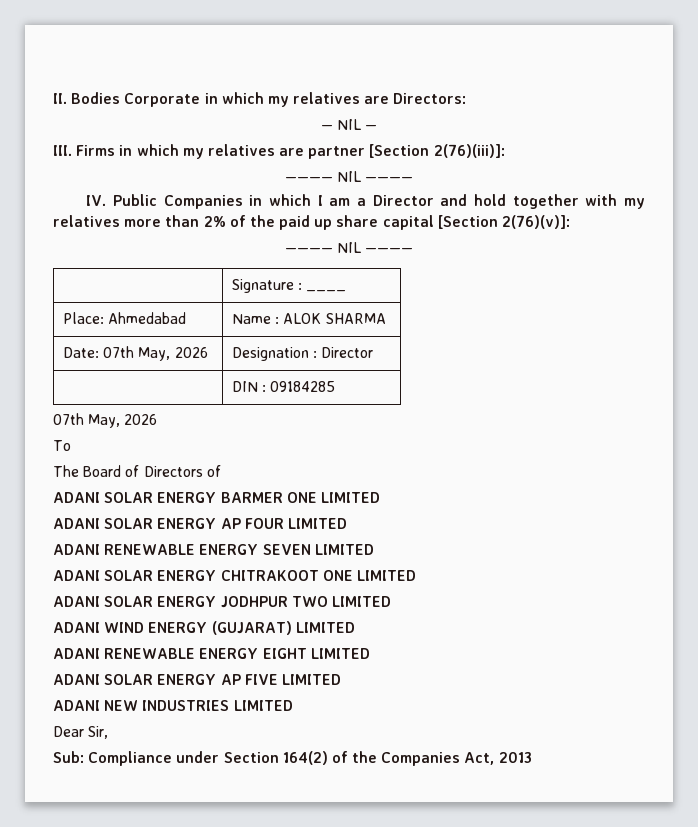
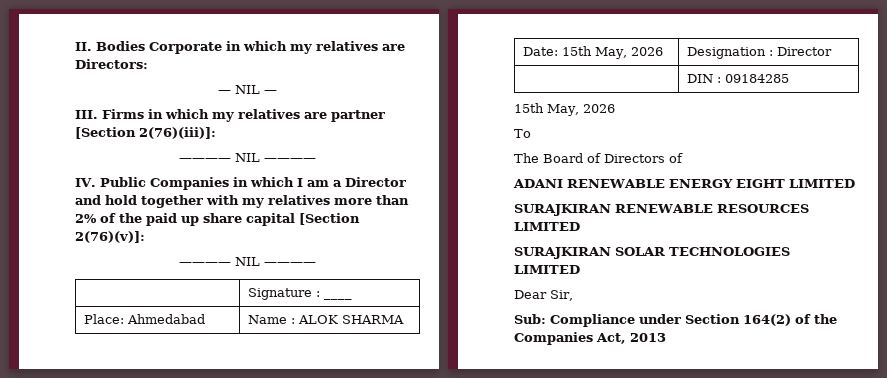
- Date: 07th May, 2026 | Designation : Director
+ Date: 15th May, 2026 | Designation : Director
  | DIN : 09184285
- 07th May, 2026
+ 15th May, 2026
- ADANI SOLAR ENERGY BARMER ONE LIMITED
- ADANI SOLAR ENERGY AP FOUR LIMITED
- ADANI RENEWABLE ENERGY SEVEN LIMITED
- ADANI SOLAR ENERGY CHITRAKOOT ONE LIMITED
- ADANI SOLAR ENERGY JODHPUR TWO LIMITED
- ADANI WIND ENERGY (GUJARAT) LIMITED
- ADANI SOLAR ENERGY AP FIVE LIMITED
- ADANI NEW INDUSTRIES LIMITED
+ SURAJKIRAN RENEWABLE RESOURCES LIMITED
+ SURAJKIRAN SOLAR TECHNOLOGIES LIMITED

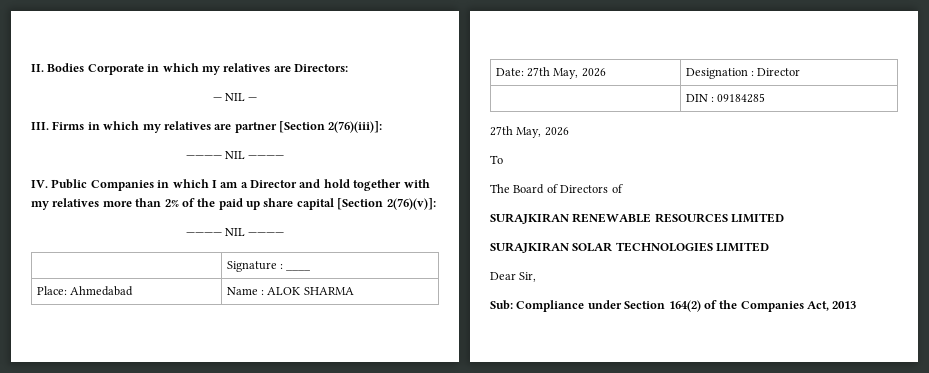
- Date: 15th May, 2026 | Designation : Director
+ Date: 27th May, 2026 | Designation : Director
  | DIN : 09184285
- 15th May, 2026
+ 27th May, 2026
- ADANI RENEWABLE ENERGY EIGHT LIMITED

